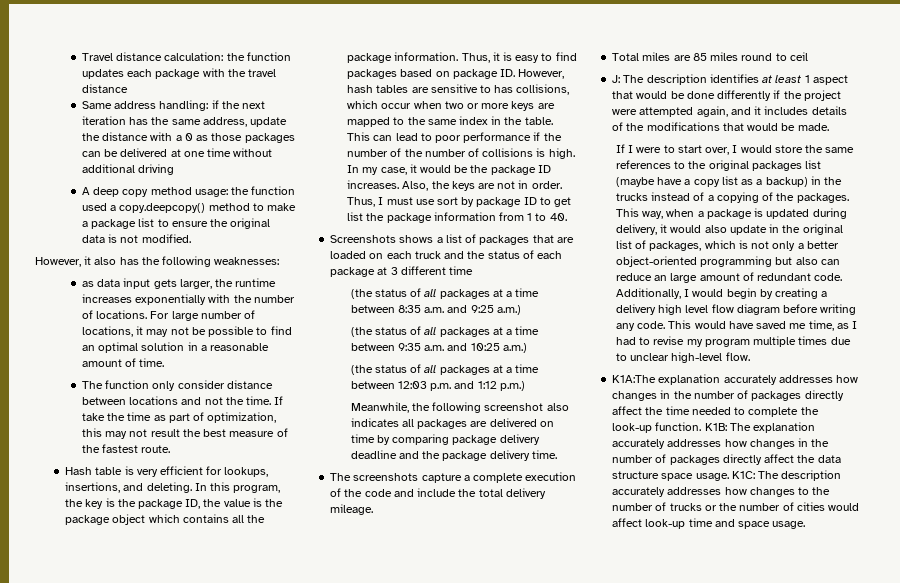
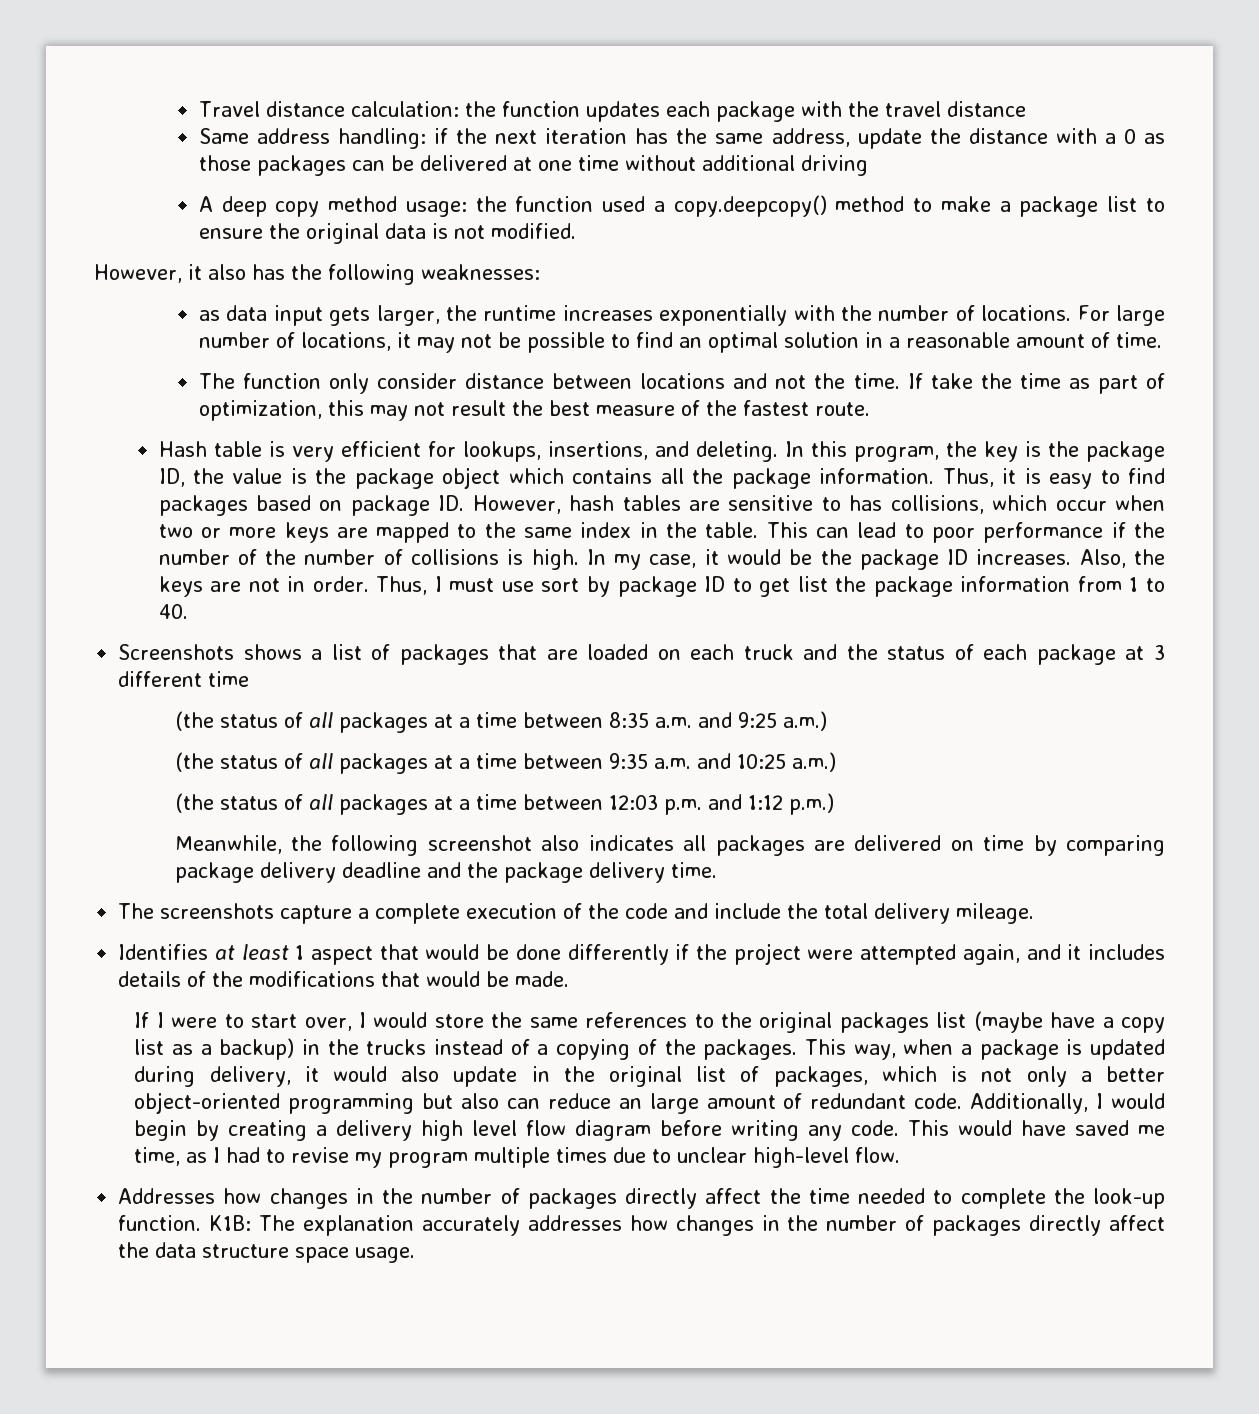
- Total miles are 85 miles round to ceil
- J: The description identifies at least 1 aspect that would be done differently if the project were attempted again, and it includes details of the modifications that would be made.
+ Identifies at least 1 aspect that would be done differently if the project were attempted again, and it includes details of the modifications that would be made.
- K1A:The explanation accurately addresses how changes in the number of packages directly affect the time needed to complete the look-up function.
+ Addresses how changes in the number of packages directly affect the time needed to complete the look-up function.
- K1C: The description accurately addresses how changes to the number of trucks or the number of cities would affect look-up time and space usage.

